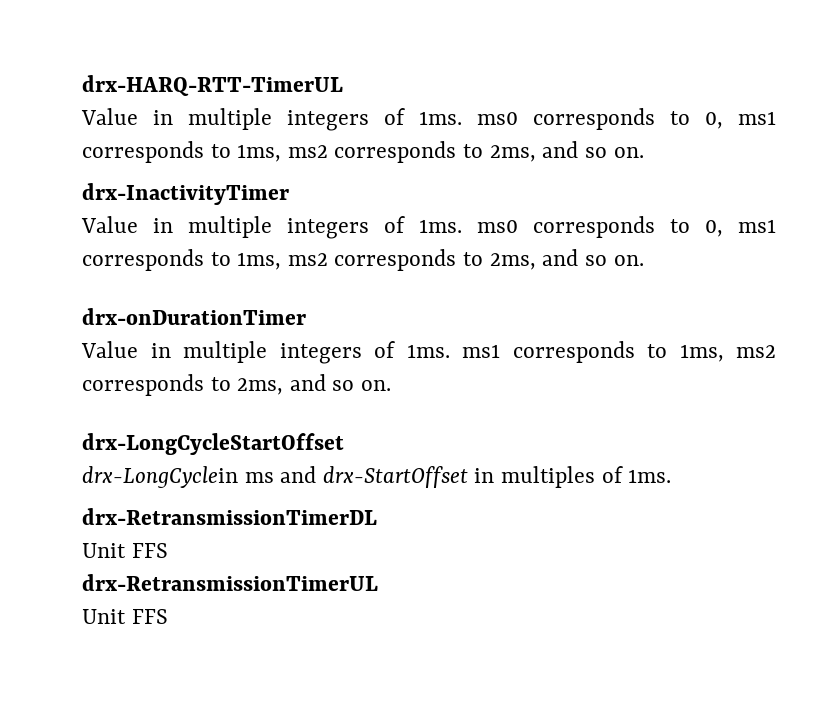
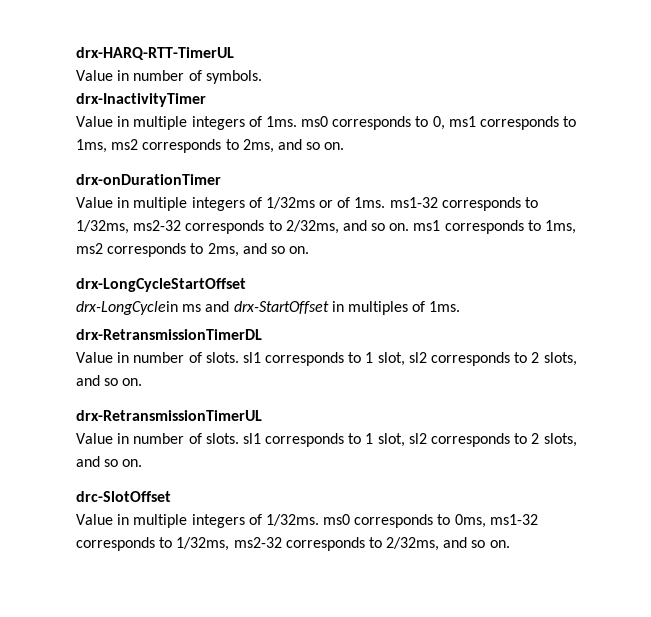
  drx-HARQ-RTT-TimerUL
- Value in multiple integers of 1ms. ms0 corresponds to 0, ms1 corresponds to 1ms, ms2 corresponds to 2ms, and so on.
+ Value in number of symbols.
- Value in multiple integers of 1ms. ms1 corresponds to 1ms, ms2 corresponds to 2ms, and so on.
+ Value in multiple integers of 1/32ms or of 1ms. ms1-32 corresponds to 1/32ms, ms2-32 corresponds to 2/32ms, and so on. ms1 corresponds to 1ms, ms2 corresponds to 2ms, and so on.
  drx-RetransmissionTimerDL
- Unit FFS
+ Value in number of slots. sl1 corresponds to 1 slot, sl2 corresponds to 2 slots, and so on.
  drx-RetransmissionTimerUL
- Unit FFS
+ Value in number of slots. sl1 corresponds to 1 slot, sl2 corresponds to 2 slots, and so on.
+ drc-SlotOffset
+ Value in multiple integers of 1/32ms. ms0 corresponds to 0ms, ms1-32 corresponds to 1/32ms, ms2-32 corresponds to 2/32ms, and so on.

